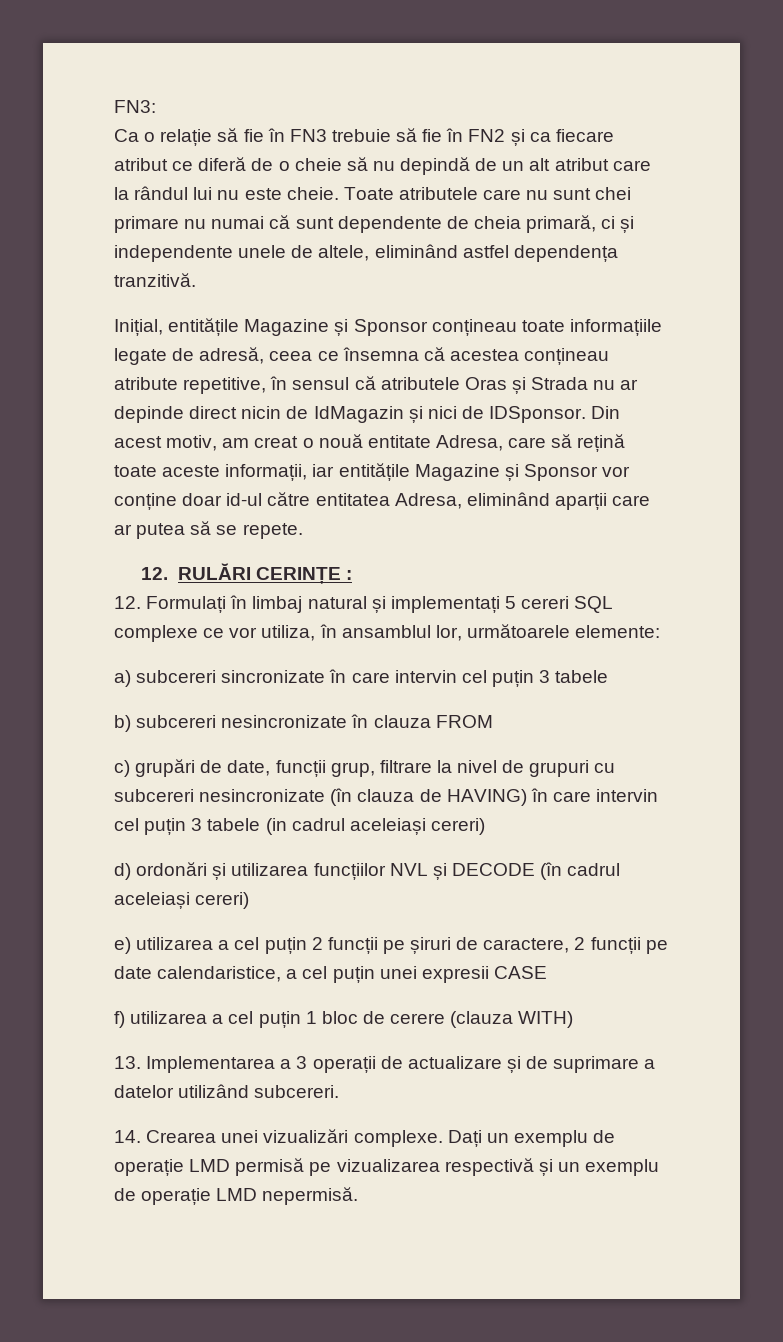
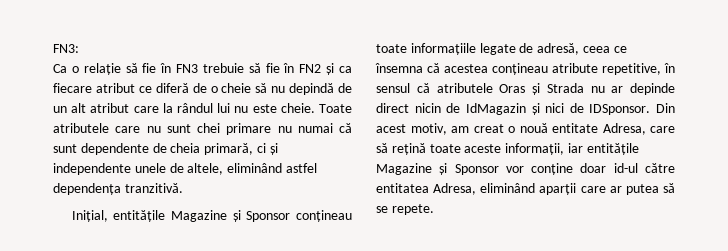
- 12. RULĂRI CERINȚE :
- 12. Formulați în limbaj natural și implementați 5 cereri SQL complexe ce vor utiliza, în ansamblul lor, următoarele elemente:
- a) subcereri sincronizate în care intervin cel puțin 3 tabele
- b) subcereri nesincronizate în clauza FROM
- c) grupări de date, funcții grup, filtrare la nivel de grupuri cu subcereri nesincronizate (în clauza de HAVING) în care intervin cel puțin 3 tabele (in cadrul aceleiași cereri)
- d) ordonări și utilizarea funcțiilor NVL și DECODE (în cadrul aceleiași cereri)
- e) utilizarea a cel puțin 2 funcții pe șiruri de caractere, 2 funcții pe date calendaristice, a cel puțin unei expresii CASE
- f) utilizarea a cel puțin 1 bloc de cerere (clauza WITH)
- 13. Implementarea a 3 operații de actualizare și de suprimare a datelor utilizând subcereri.
- 14. Crearea unei vizualizări complexe. Dați un exemplu de operație LMD permisă pe vizualizarea respectivă și un exemplu de operație LMD nepermisă.

